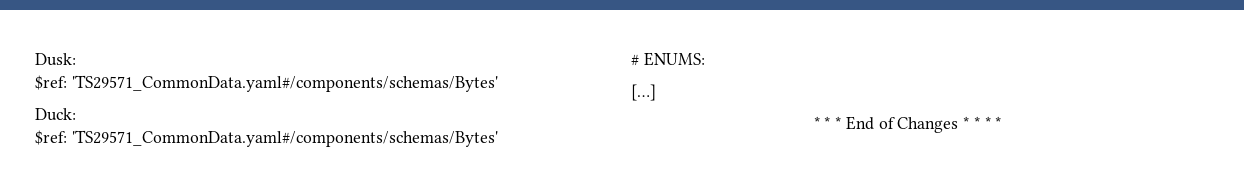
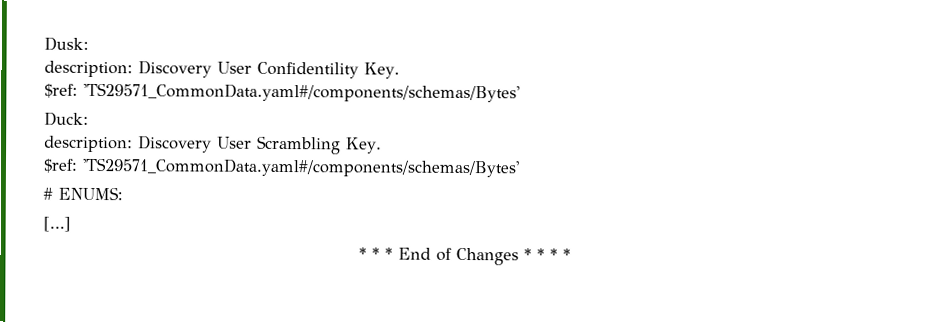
  Dusk:
+ description: Discovery User Confidentility Key.
  $ref: 'TS29571_CommonData.yaml#/components/schemas/Bytes'
  Duck:
+ description: Discovery User Scrambling Key.

